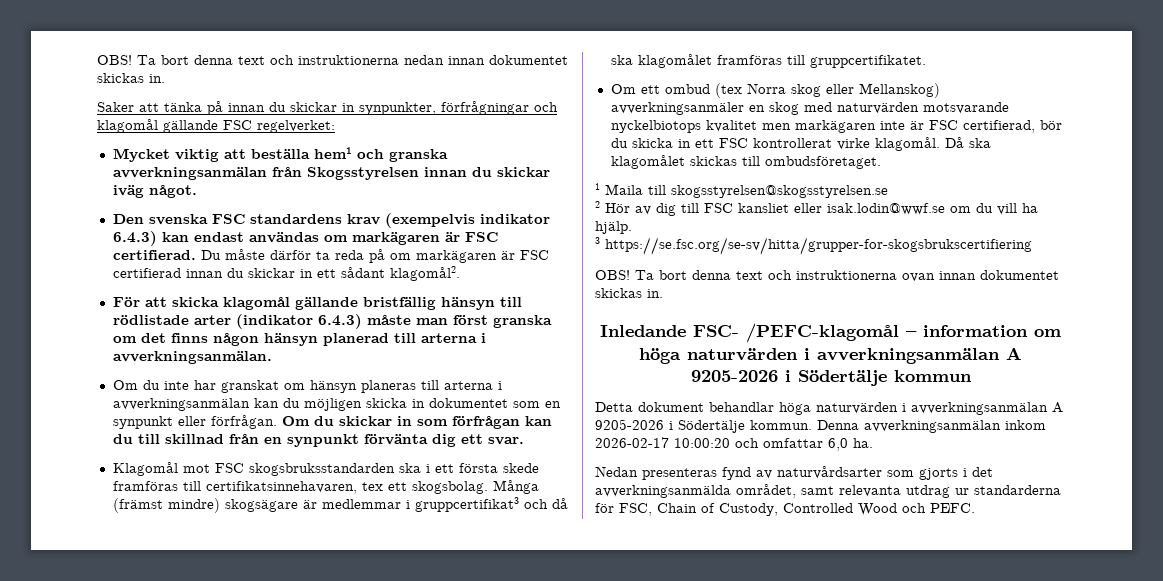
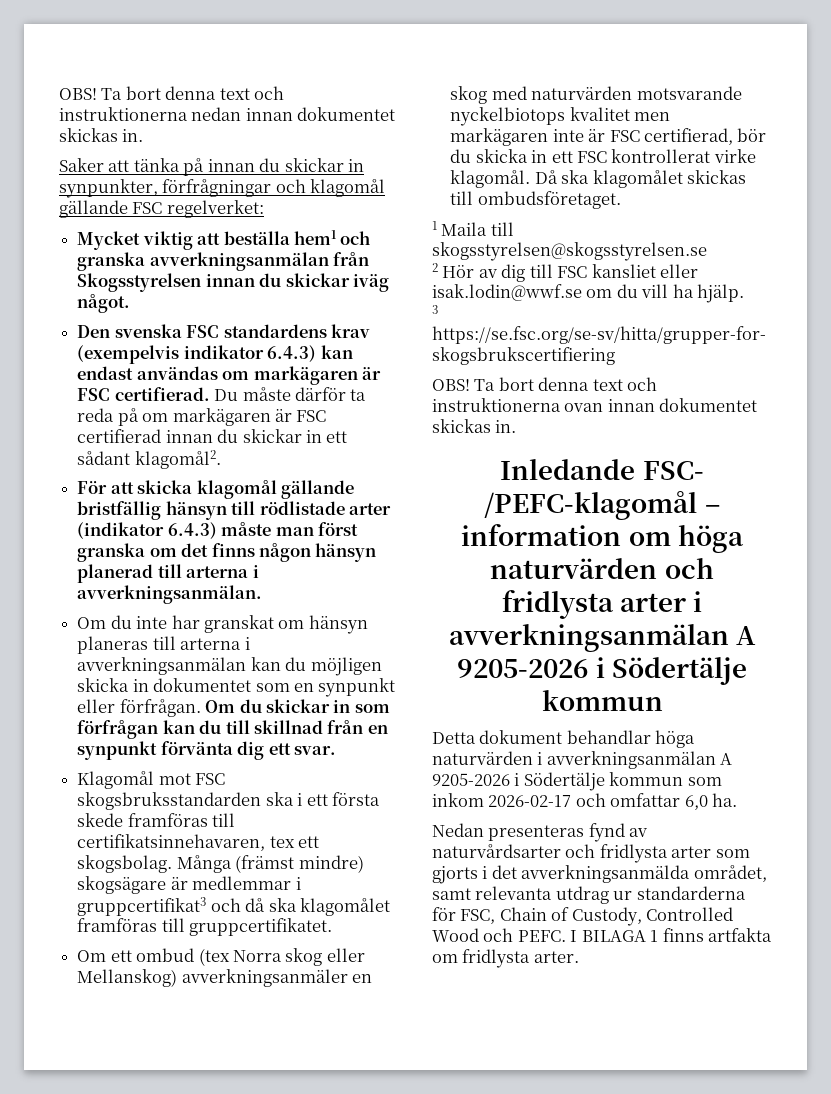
- Inledande FSC- /PEFC-klagomål – information om höga naturvärden i avverkningsanmälan A 9205-2026 i Södertälje kommun
+ Inledande FSC- /PEFC-klagomål – information om höga naturvärden och fridlysta arter i avverkningsanmälan A 9205-2026 i Södertälje kommun
- Detta dokument behandlar höga naturvärden i avverkningsanmälan A 9205-2026 i Södertälje kommun. Denna avverkningsanmälan inkom 2026-02-17 10:00:20 och omfattar 6,0 ha.
+ Detta dokument behandlar höga naturvärden i avverkningsanmälan A 9205-2026 i Södertälje kommun som inkom 2026-02-17 och omfattar 6,0 ha.
- Nedan presenteras fynd av naturvårdsarter som gjorts i det avverkningsanmälda området, samt relevanta utdrag ur standarderna för FSC, Chain of Custody, Controlled Wood och PEFC.
+ Nedan presenteras fynd av naturvårdsarter och fridlysta arter som gjorts i det avverkningsanmälda området, samt relevanta utdrag ur standarderna för FSC, Chain of Custody, Controlled Wood och PEFC.
+ I BILAGA 1 finns artfakta om fridlysta arter.

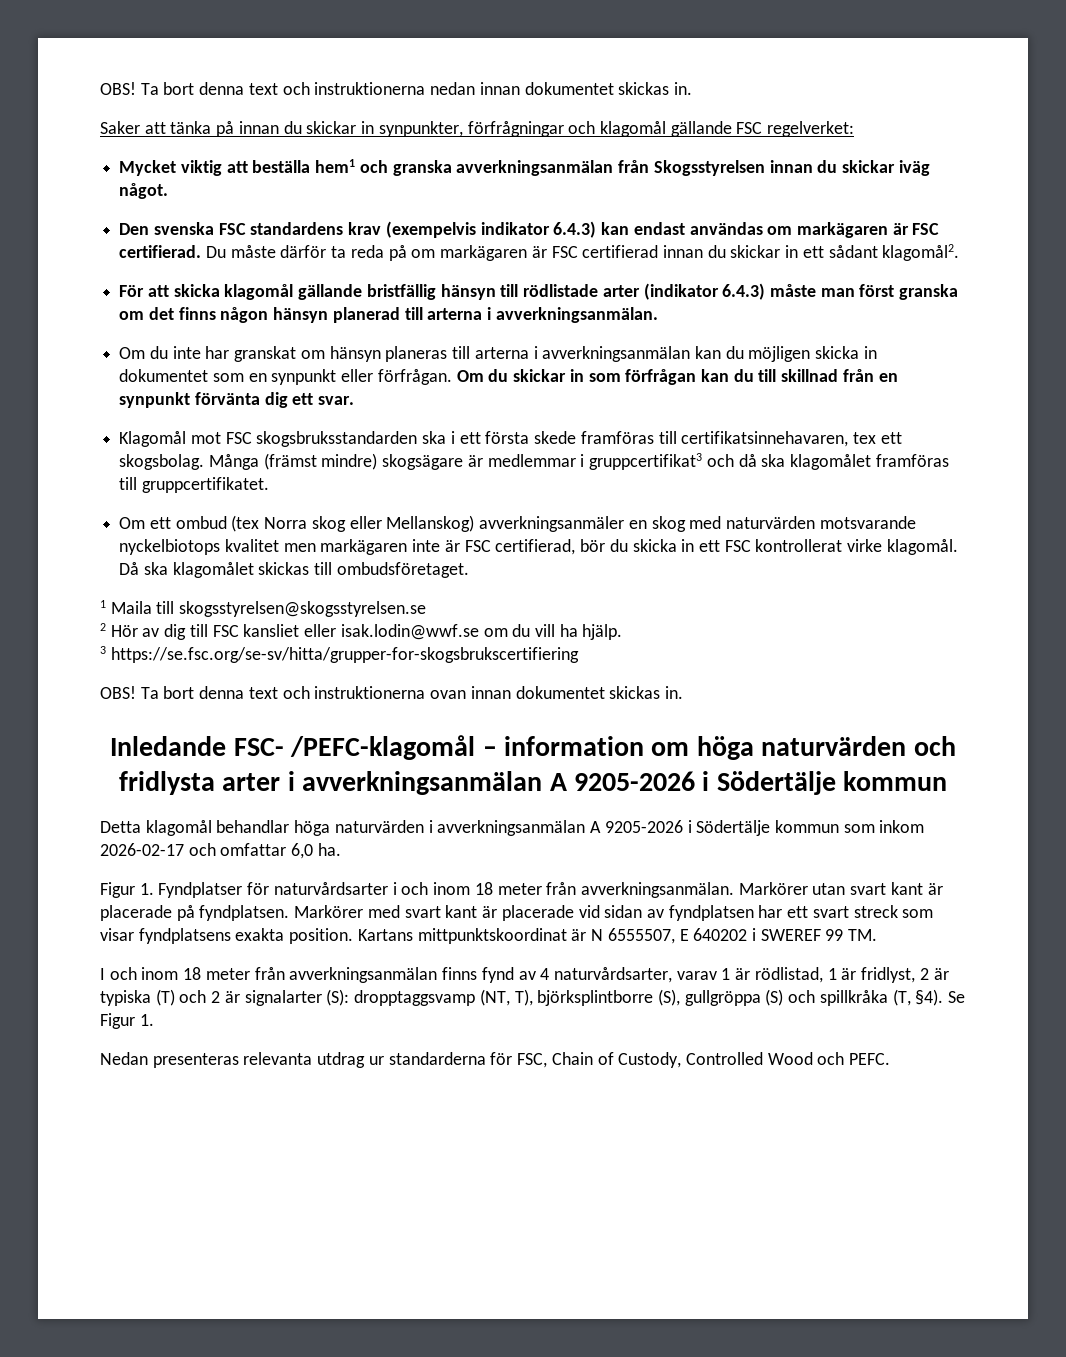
- Detta dokument behandlar höga naturvärden i avverkningsanmälan A 9205-2026 i Södertälje kommun som inkom 2026-02-17 och omfattar 6,0 ha.
+ Detta klagomål behandlar höga naturvärden i avverkningsanmälan A 9205-2026 i Södertälje kommun som inkom 2026-02-17 och omfattar 6,0 ha.
- Nedan presenteras fynd av naturvårdsarter och fridlysta arter som gjorts i det avverkningsanmälda området, samt relevanta utdrag ur standarderna för FSC, Chain of Custody, Controlled Wood och PEFC. I BILAGA 1 finns artfakta om fridlysta arter.
+ Figur 1. Fyndplatser för naturvårdsarter i och inom 18 meter från avverkningsanmälan. Markörer utan svart kant är placerade på fyndplatsen. Markörer med svart kant är placerade vid sidan av fyndplatsen har ett svart streck som visar fyndplatsens exakta position. Kartans mittpunktskoordinat är N 6555507, E 640202 i SWEREF 99 TM.
+ I och inom 18 meter från avverkningsanmälan finns fynd av 4 naturvårdsarter, varav 1 är rödlistad, 1 är fridlyst, 2 är typiska (T) och 2 är signalarter (S): dropptaggsvamp (NT, T), björksplintborre (S), gullgröppa (S) och spillkråka (T, §4). Se Figur 1.
+ Nedan presenteras relevanta utdrag ur standarderna för FSC, Chain of Custody, Controlled Wood och PEFC.

